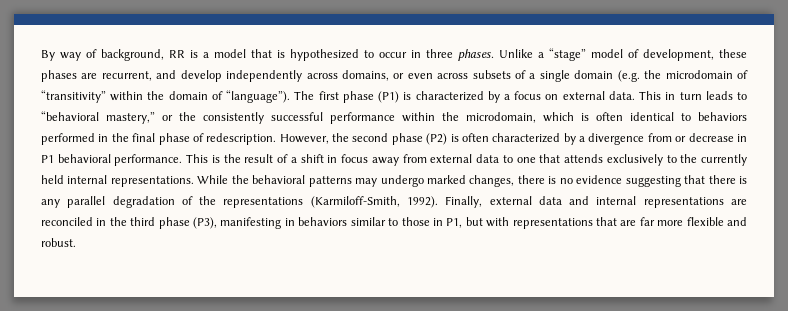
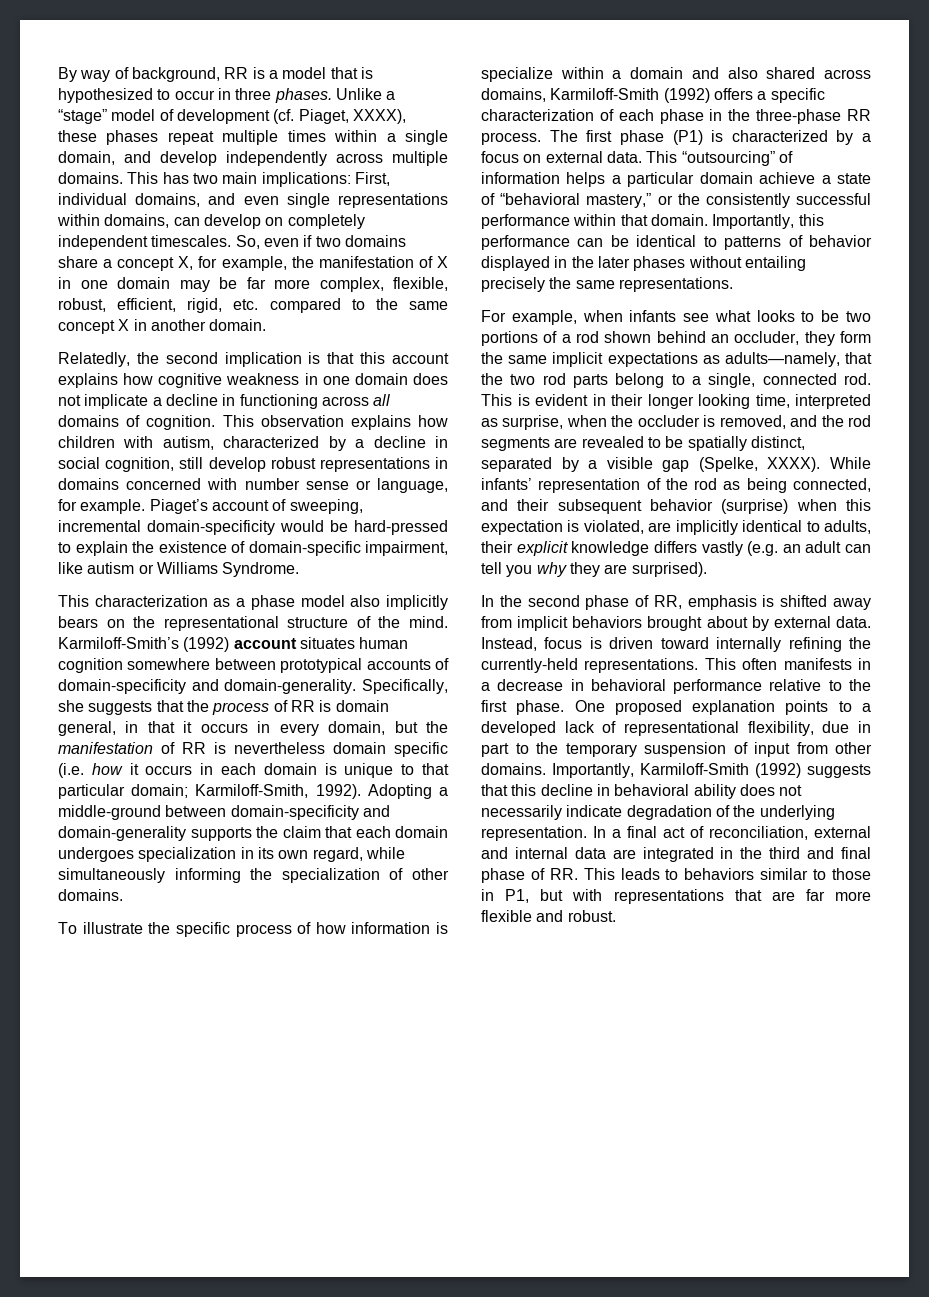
- Unlike a “stage” model of development, these phases are recurrent, and develop independently across domains, or even across subsets of a single domain (e.g. the microdomain of “transitivity” within the domain of “language”).
+ Unlike a “stage” model of development (cf. Piaget, XXXX), these phases repeat multiple times within a single domain, and develop independently across multiple domains. This has two main implications: First, individual domains, and even single representations within domains, can develop on completely independent timescales. So, even if two domains share a concept X, for example, the manifestation of X in one domain may be far more complex, flexible, robust, efficient, rigid, etc. compared to the same concept X in another domain.
+ Relatedly, the second implication is that this account explains how cognitive weakness in one domain does not implicate a decline in functioning across all domains of cognition. This observation explains how children with autism, characterized by a decline in social cognition, still develop robust representations in domains concerned with number sense or language, for example. Piaget’s account of sweeping, incremental domain-specificity would be hard-pressed to explain the existence of domain-specific impairment, like autism or Williams Syndrome.
+ This characterization as a phase model also implicitly bears on the representational structure of the mind. Karmiloff-Smith’s (1992) account situates human cognition somewhere between prototypical accounts of domain-specificity and domain-generality. Specifically, she suggests that the process of RR is domain general, in that it occurs in every domain, but the manifestation of RR is nevertheless domain specific (i.e. how it occurs in each domain is unique to that particular domain; Karmiloff-Smith, 1992). Adopting a middle-ground between domain-specificity and domain-generality supports the claim that each domain undergoes specialization in its own regard, while simultaneously informing the specialization of other domains.
+ To illustrate the specific process of how information is specialize within a domain and also shared across domains, Karmiloff-Smith (1992) offers a specific characterization of each phase in the three-phase RR process.
- This in turn leads to “behavioral mastery,” or the consistently successful performance within the microdomain, which is often identical to behaviors performed in the final phase of redescription. However, the second phase (P2) is often characterized by a divergence from or decrease in P1 behavioral performance. This is the result of a shift in focus away from external data to one that attends exclusively to the currently held internal representations. While the behavioral patterns may undergo marked changes, there is no evidence suggesting that there is any parallel degradation of the representations (Karmiloff-Smith, 1992). Finally, external data and internal representations are reconciled in the third phase (P3), manifesting in behaviors similar to those in P1, but with representations that are far more flexible and robust.
+ This “outsourcing” of information helps a particular domain achieve a state of “behavioral mastery,” or the consistently successful performance within that domain. Importantly, this performance can be identical to patterns of behavior displayed in the later phases without entailing precisely the same representations.
+ For example, when infants see what looks to be two portions of a rod shown behind an occluder, they form the same implicit expectations as adults—namely, that the two rod parts belong to a single, connected rod. This is evident in their longer looking time, interpreted as surprise, when the occluder is removed, and the rod segments are revealed to be spatially distinct, separated by a visible gap (Spelke, XXXX). While infants’ representation of the rod as being connected, and their subsequent behavior (surprise) when this expectation is violated, are implicitly identical to adults, their explicit knowledge differs vastly (e.g. an adult can tell you why they are surprised).
+ In the second phase of RR, emphasis is shifted away from implicit behaviors brought about by external data. Instead, focus is driven toward internally refining the currently-held representations. This often manifests in a decrease in behavioral performance relative to the first phase. One proposed explanation points to a developed lack of representational flexibility, due in part to the temporary suspension of input from other domains. Importantly, Karmiloff-Smith (1992) suggests that this decline in behavioral ability does not necessarily indicate degradation of the underlying representation. In a final act of reconciliation, external and internal data are integrated in the third and final phase of RR. This leads to behaviors similar to those in P1, but with representations that are far more flexible and robust.

